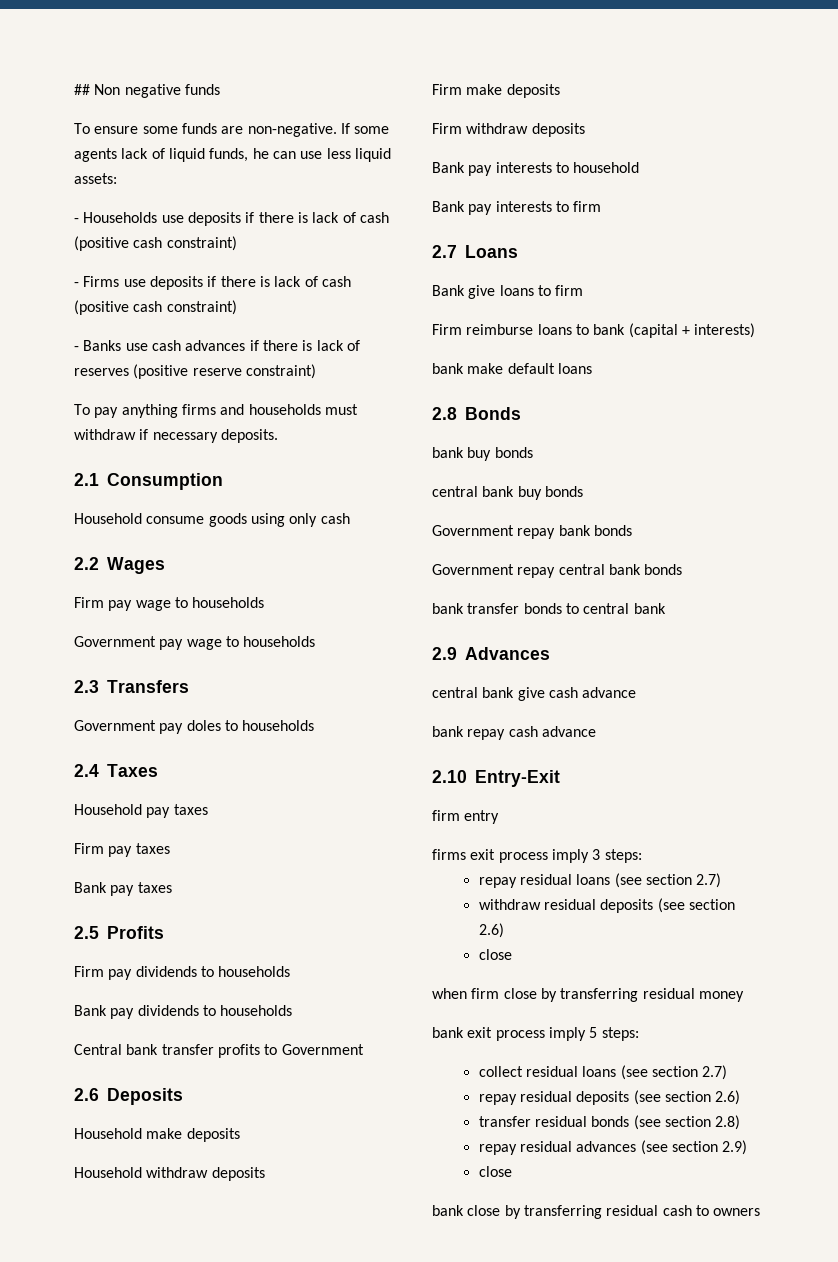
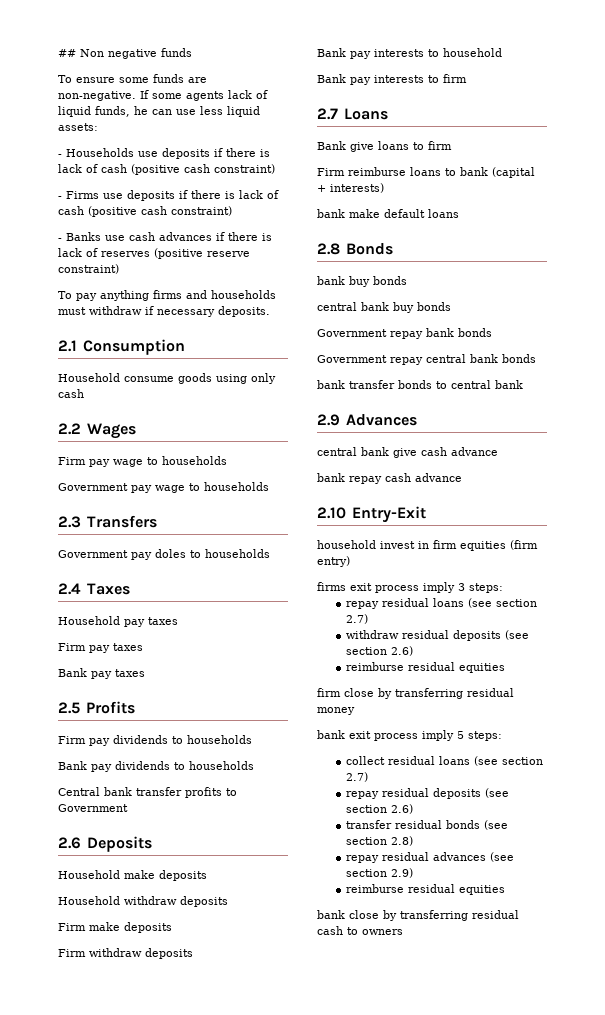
- firm entry
+ household invest in firm equities (firm entry)
  withdraw residual deposits (see section 2.6)
- close
- when firm close by transferring residual money
+ reimburse residual equities
+ firm close by transferring residual money
  repay residual advances (see section 2.9)
- close
+ reimburse residual equities

